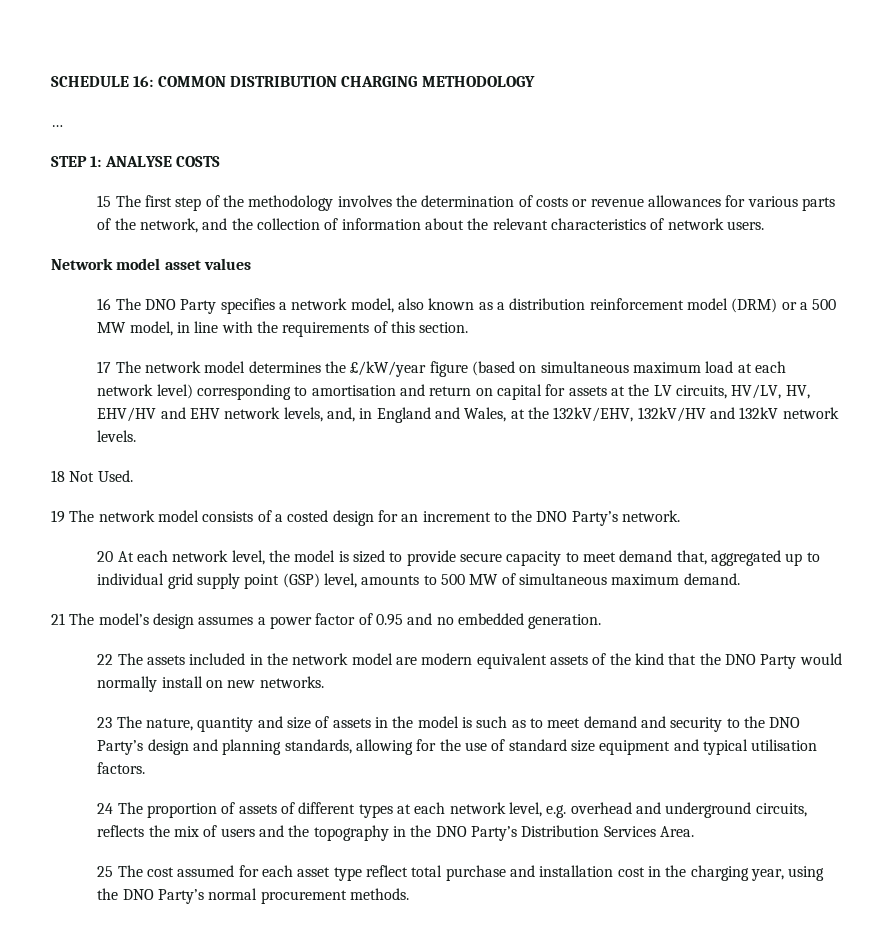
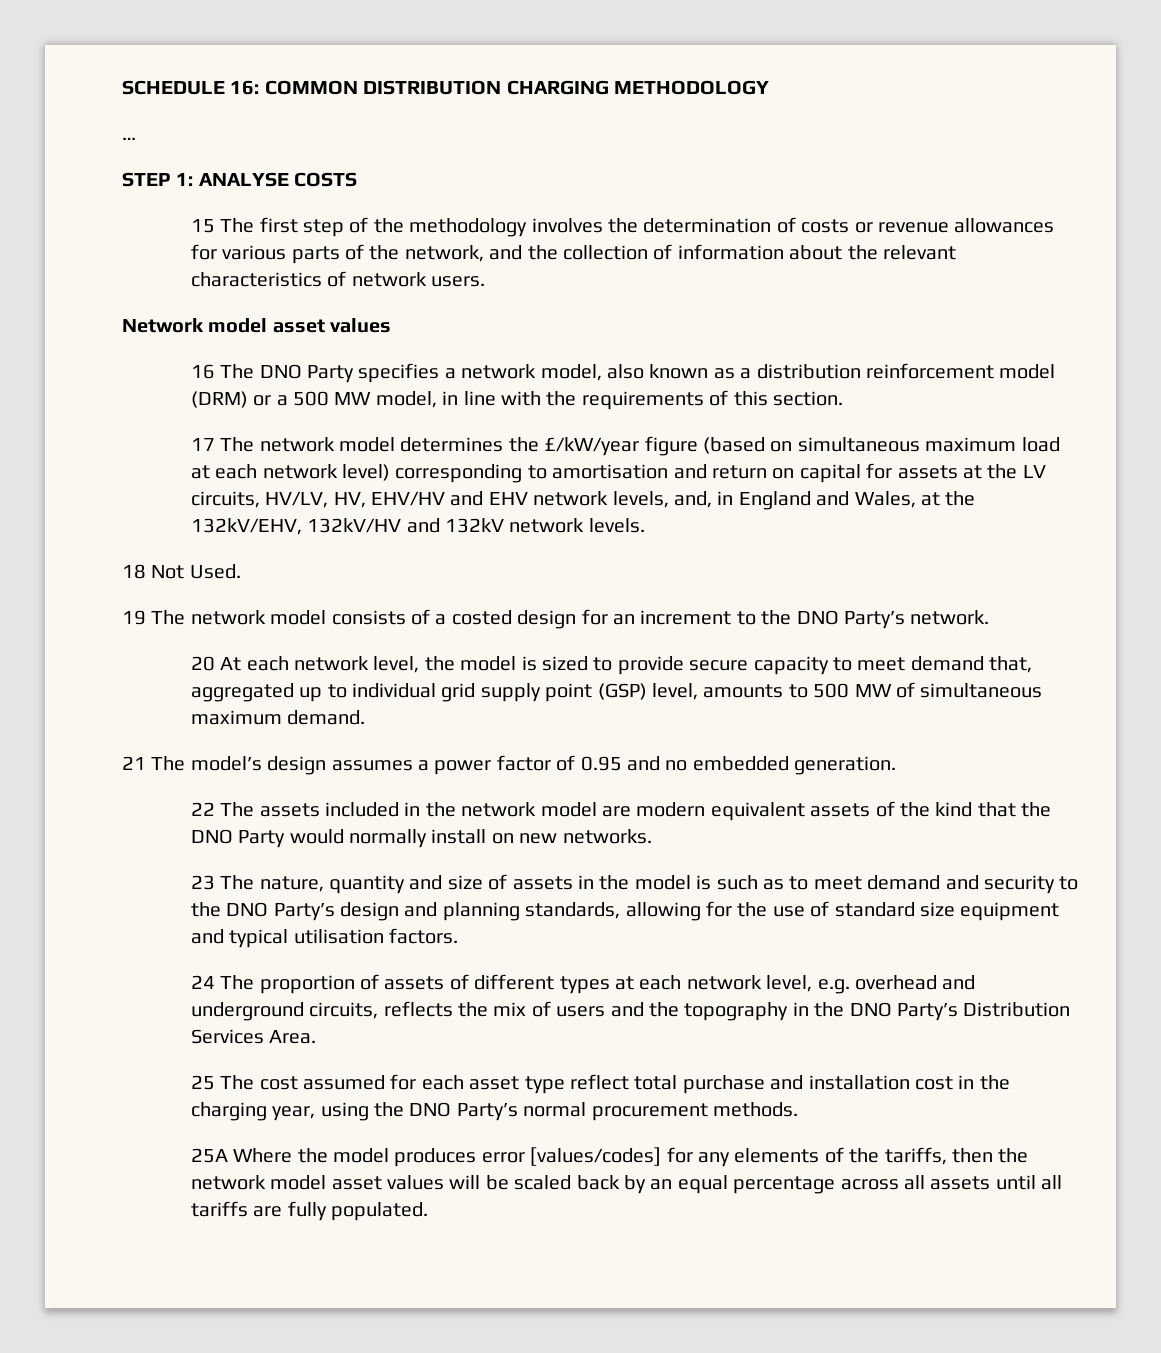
+ 25A Where the model produces error [values/codes] for any elements of the tariffs, then the network model asset values will be scaled back by an equal percentage across all assets until all tariffs are fully populated.

